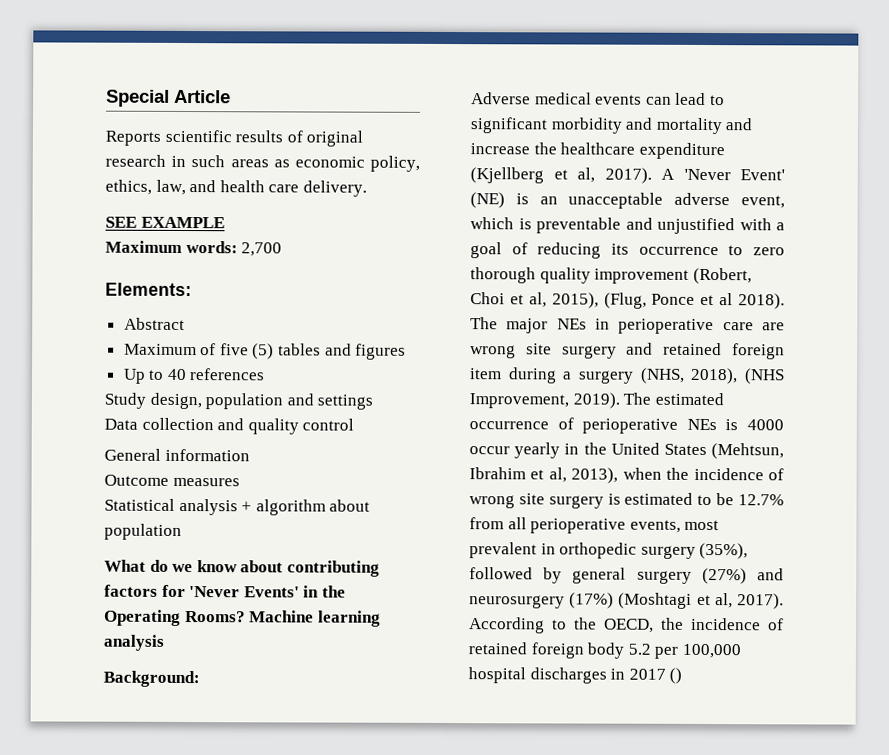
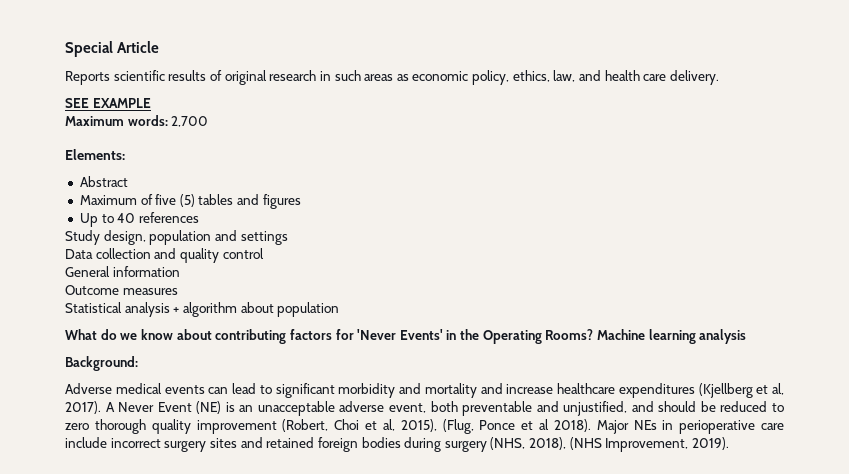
- Adverse medical events can lead to significant morbidity and mortality and increase the healthcare expenditure (Kjellberg et al, 2017).
+ Adverse medical events can lead to significant morbidity and mortality and increase healthcare expenditures (Kjellberg et al, 2017).
- A 'Never Event' (NE) is an unacceptable adverse event, which is preventable and unjustified with a goal of reducing its occurrence to zero thorough quality improvement (Robert, Choi et al, 2015), (Flug, Ponce et al 2018).
+ A Never Event (NE) is an unacceptable adverse event, both preventable and unjustified, and should be reduced to zero thorough quality improvement (Robert, Choi et al, 2015), (Flug, Ponce et al 2018).
- The major NEs in perioperative care are wrong site surgery and retained foreign item during a surgery (NHS, 2018), (NHS Improvement, 2019). The estimated occurrence of perioperative NEs is 4000 occur yearly in the United States (Mehtsun, Ibrahim et al, 2013), when the incidence of wrong site surgery is estimated to be 12.7% from all perioperative events, most prevalent in orthopedic surgery (35%), followed by general surgery (27%) and neurosurgery (17%) (Moshtagi et al, 2017). According to the OECD, the incidence of retained foreign body 5.2 per 100,000 hospital discharges in 2017 ()
+ Major NEs in perioperative care include incorrect surgery sites and retained foreign bodies during surgery (NHS, 2018), (NHS Improvement, 2019).

